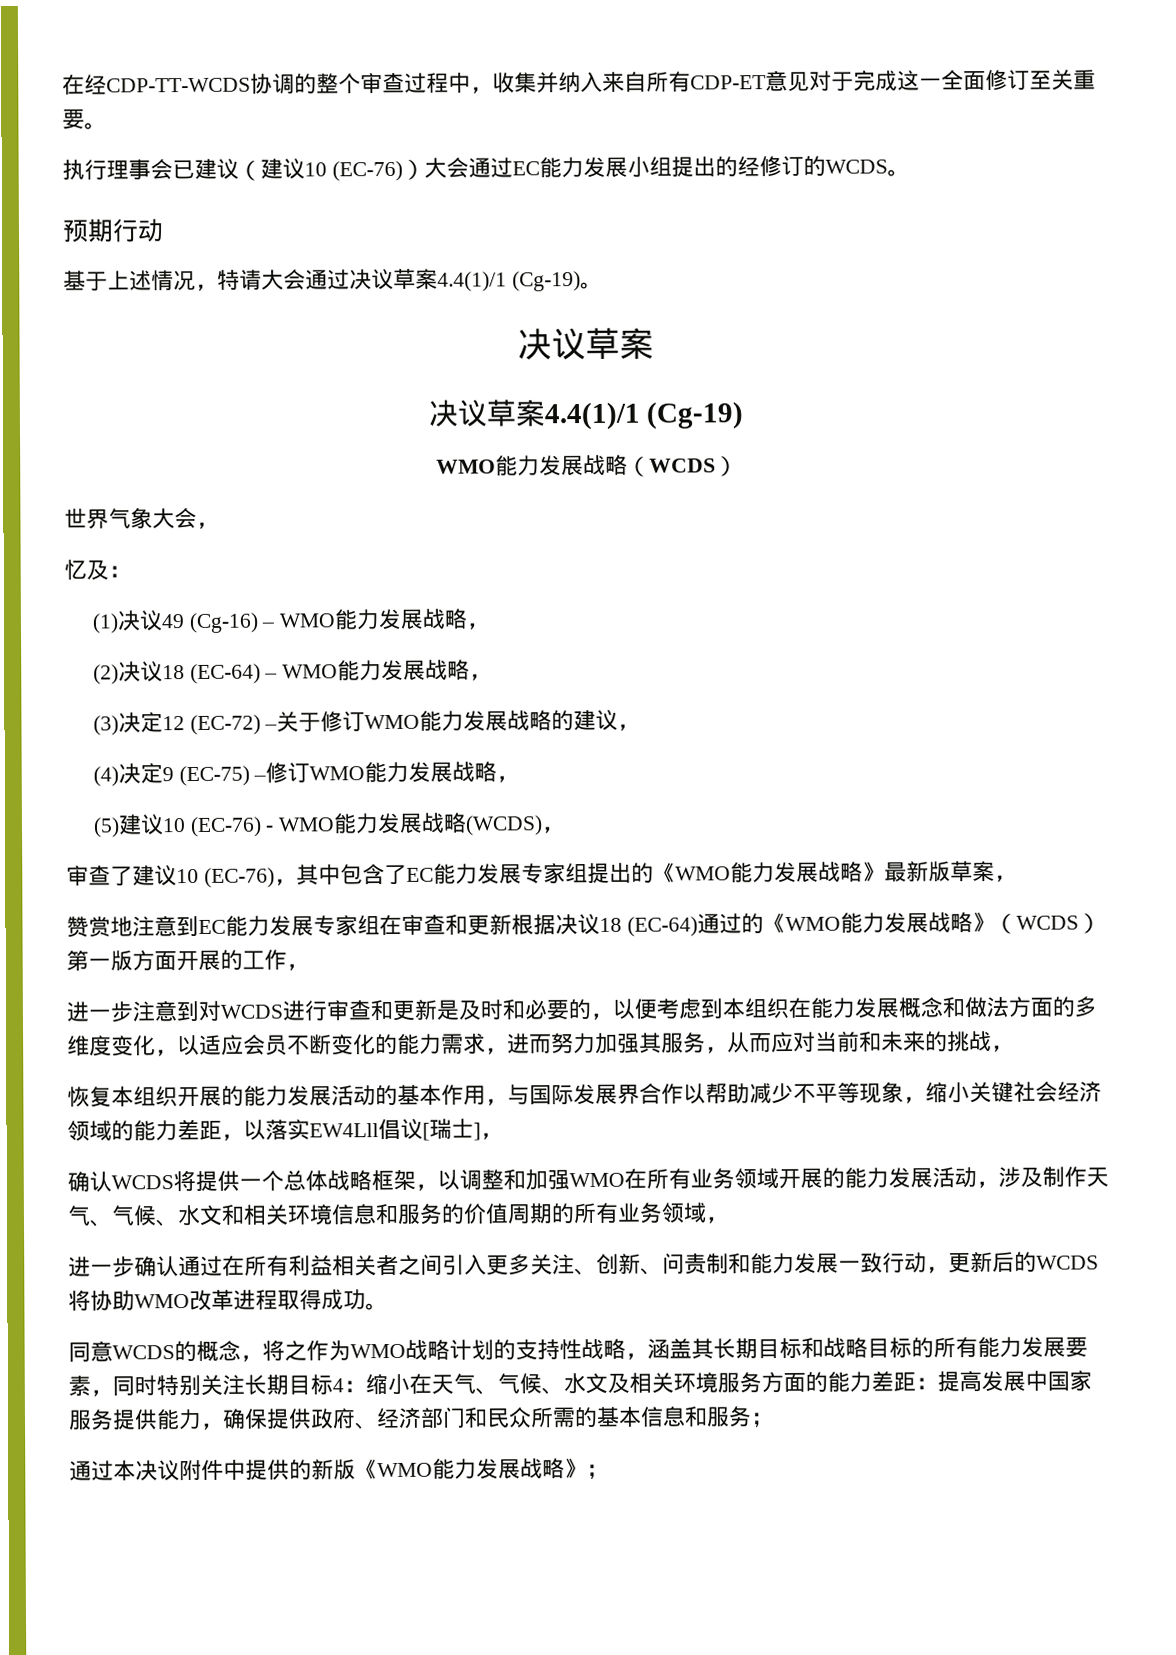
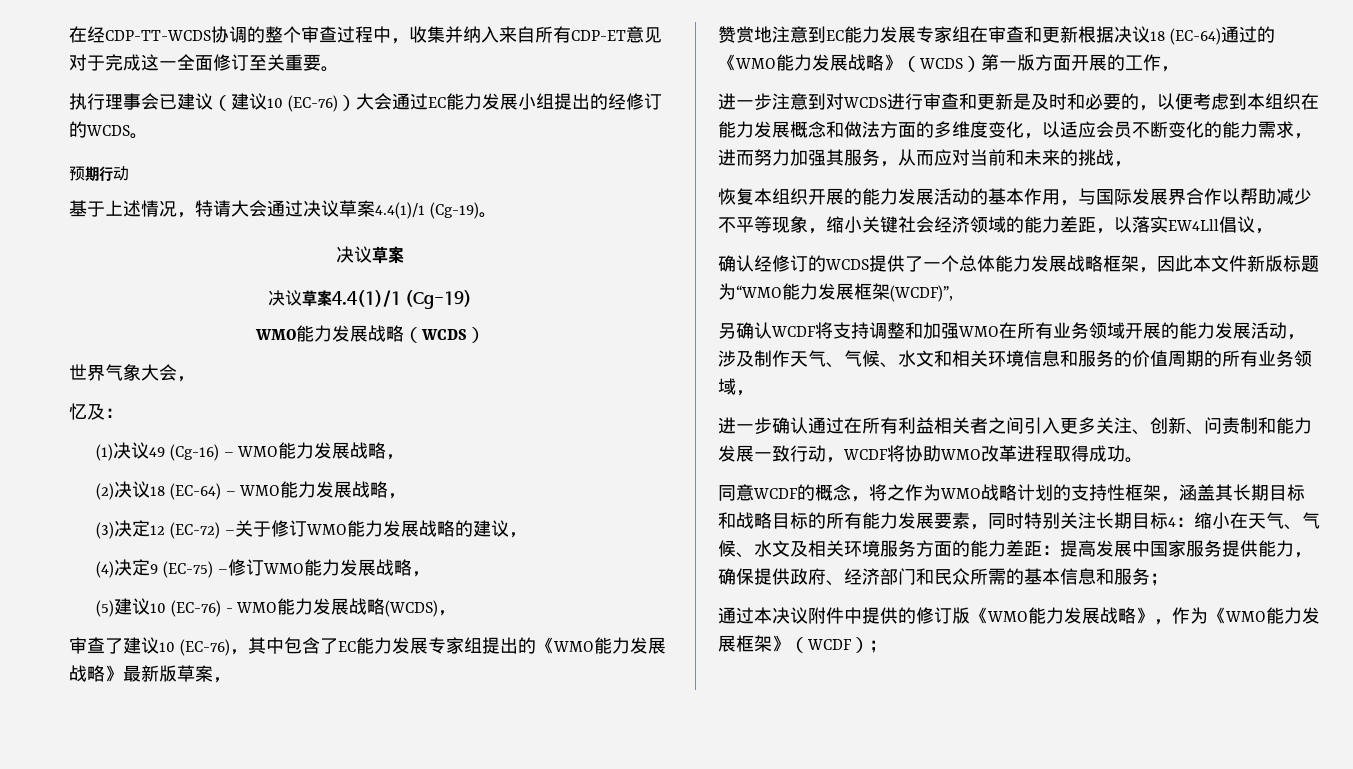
- 恢复本组织开展的能力发展活动的基本作用，与国际发展界合作以帮助减少不平等现象，缩小关键社会经济领域的能力差距，以落实EW4Lll倡议[瑞士]，
+ 恢复本组织开展的能力发展活动的基本作用，与国际发展界合作以帮助减少不平等现象，缩小关键社会经济领域的能力差距，以落实EW4Lll倡议，
- 确认WCDS将提供一个总体战略框架，以调整和加强WMO在所有业务领域开展的能力发展活动，涉及制作天气、气候、水文和相关环境信息和服务的价值周期的所有业务领域，
+ 确认经修订的WCDS提供了一个总体能力发展战略框架，因此本文件新版标题为“WMO能力发展框架(WCDF)”,
+ 另确认WCDF将支持调整和加强WMO在所有业务领域开展的能力发展活动，涉及制作天气、气候、水文和相关环境信息和服务的价值周期的所有业务领域，
- 进一步确认通过在所有利益相关者之间引入更多关注、创新、问责制和能力发展一致行动，更新后的WCDS将协助WMO改革进程取得成功。
+ 进一步确认通过在所有利益相关者之间引入更多关注、创新、问责制和能力发展一致行动，WCDF将协助WMO改革进程取得成功。
- 同意WCDS的概念，将之作为WMO战略计划的支持性战略，涵盖其长期目标和战略目标的所有能力发展要素，同时特别关注长期目标4：
+ 同意WCDF的概念，将之作为WMO战略计划的支持性框架，涵盖其长期目标和战略目标的所有能力发展要素，同时特别关注长期目标4：
- 通过本决议附件中提供的新版《WMO能力发展战略》；
+ 通过本决议附件中提供的修订版《WMO能力发展战略》，作为《WMO能力发展框架》（WCDF）；

